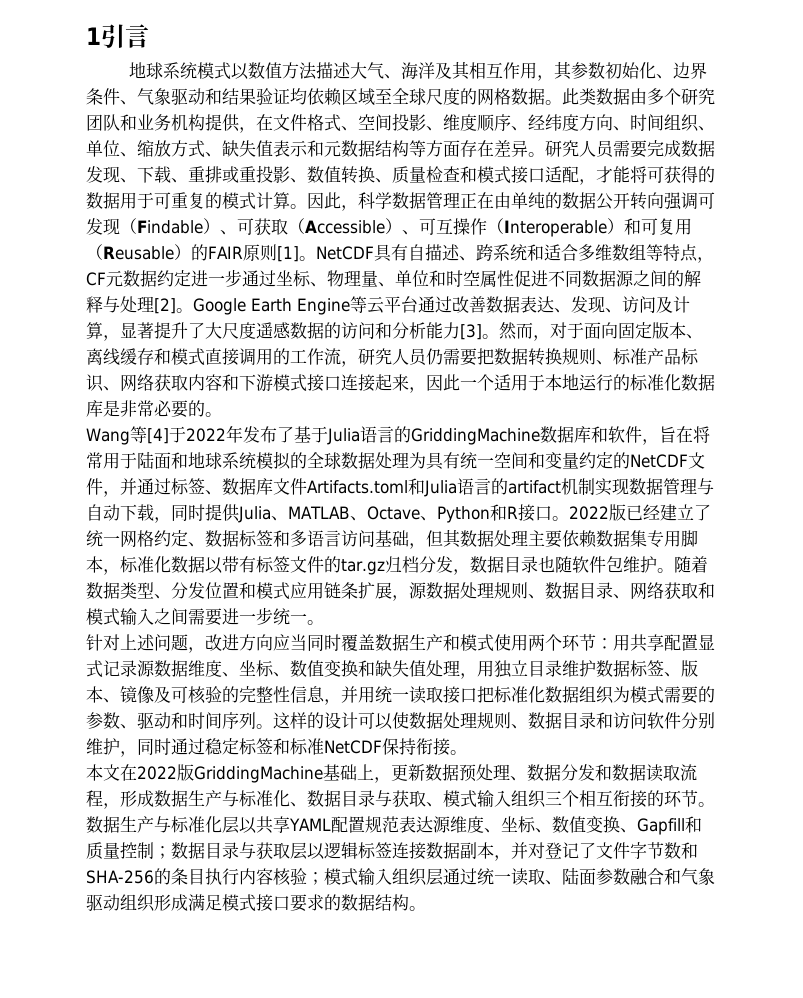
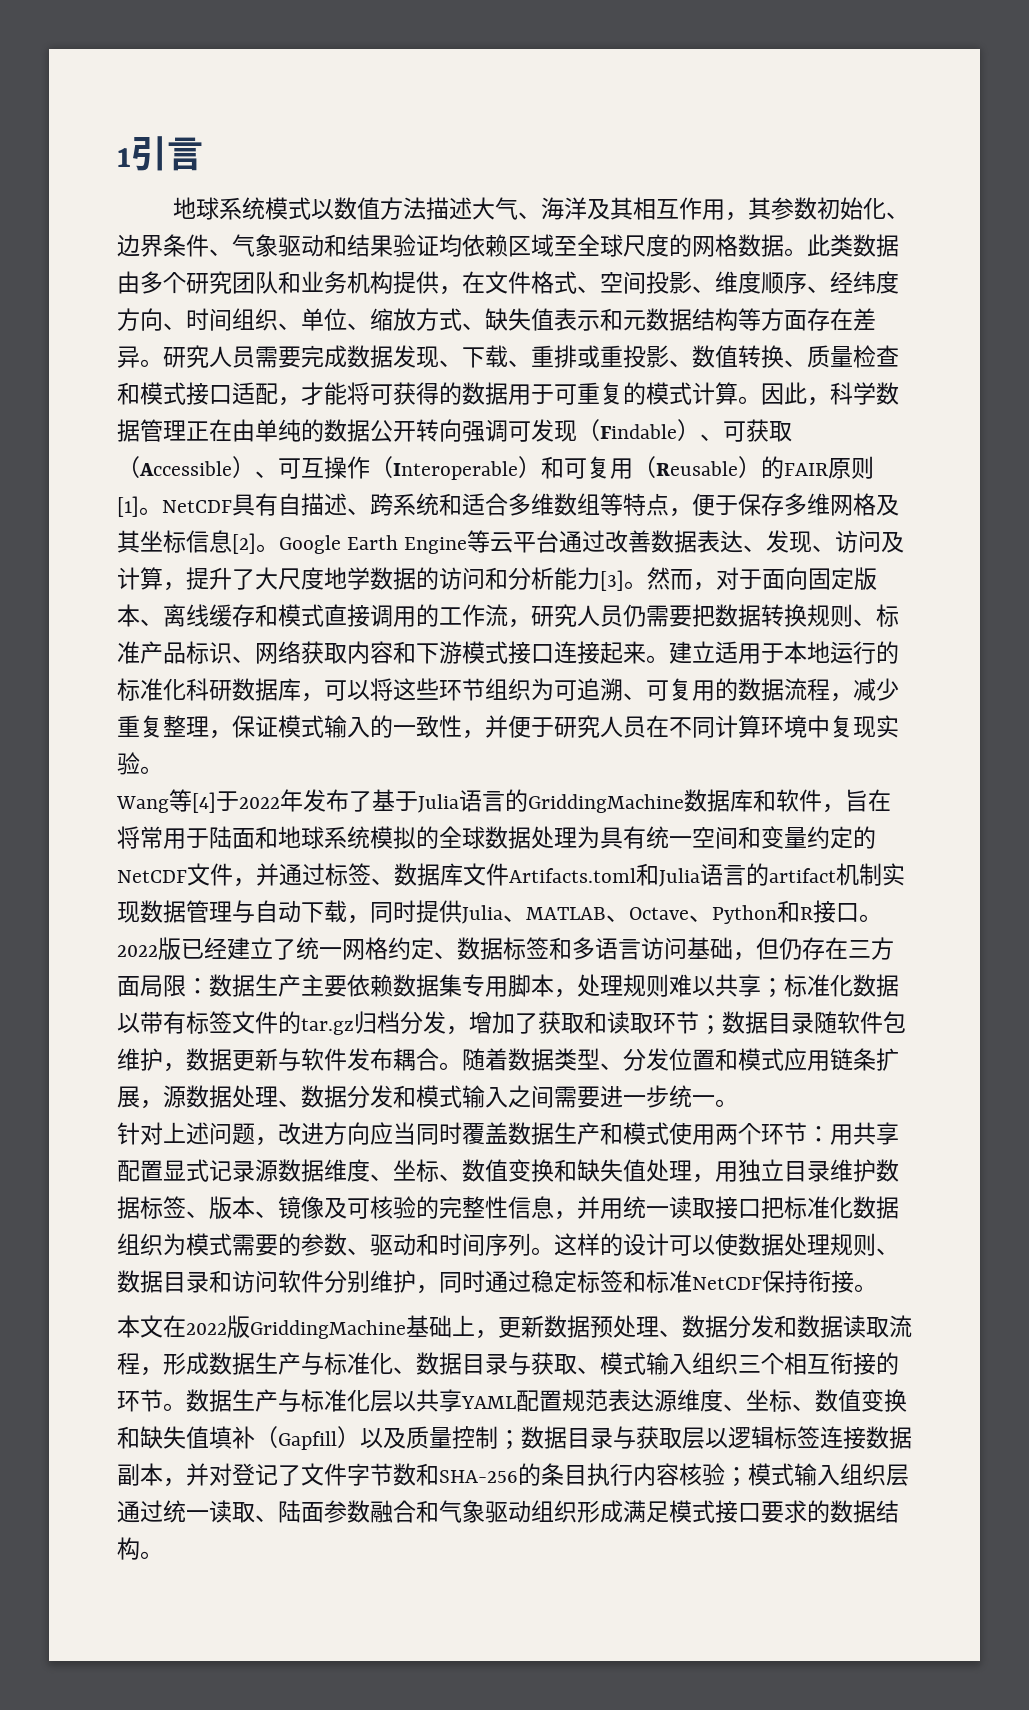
- NetCDF具有自描述、跨系统和适合多维数组等特点，CF元数据约定进一步通过坐标、物理量、单位和时空属性促进不同数据源之间的解释与处理[2]。
+ NetCDF具有自描述、跨系统和适合多维数组等特点，便于保存多维网格及其坐标信息[2]。
- Google Earth Engine等云平台通过改善数据表达、发现、访问及计算，显著提升了大尺度遥感数据的访问和分析能力[3]。
+ Google Earth Engine等云平台通过改善数据表达、发现、访问及计算，提升了大尺度地学数据的访问和分析能力[3]。
- 然而，对于面向固定版本、离线缓存和模式直接调用的工作流，研究人员仍需要把数据转换规则、标准产品标识、网络获取内容和下游模式接口连接起来，因此一个适用于本地运行的标准化数据库是非常必要的。
+ 然而，对于面向固定版本、离线缓存和模式直接调用的工作流，研究人员仍需要把数据转换规则、标准产品标识、网络获取内容和下游模式接口连接起来。建立适用于本地运行的标准化科研数据库，可以将这些环节组织为可追溯、可复用的数据流程，减少重复整理，保证模式输入的一致性，并便于研究人员在不同计算环境中复现实验。
- 2022版已经建立了统一网格约定、数据标签和多语言访问基础，但其数据处理主要依赖数据集专用脚本，标准化数据以带有标签文件的tar.gz归档分发，数据目录也随软件包维护。
+ 2022版已经建立了统一网格约定、数据标签和多语言访问基础，但仍存在三方面局限：数据生产主要依赖数据集专用脚本，处理规则难以共享；标准化数据以带有标签文件的tar.gz归档分发，增加了获取和读取环节；数据目录随软件包维护，数据更新与软件发布耦合。
- 随着数据类型、分发位置和模式应用链条扩展，源数据处理规则、数据目录、网络获取和模式输入之间需要进一步统一。
+ 随着数据类型、分发位置和模式应用链条扩展，源数据处理、数据分发和模式输入之间需要进一步统一。
- 数据生产与标准化层以共享YAML配置规范表达源维度、坐标、数值变换、Gapfill和质量控制；
+ 数据生产与标准化层以共享YAML配置规范表达源维度、坐标、数值变换和缺失值填补（Gapfill）以及质量控制；

